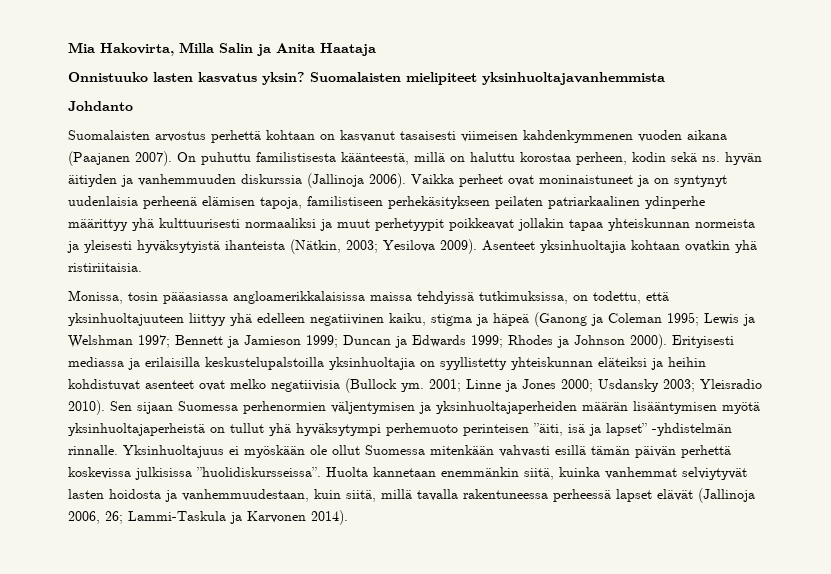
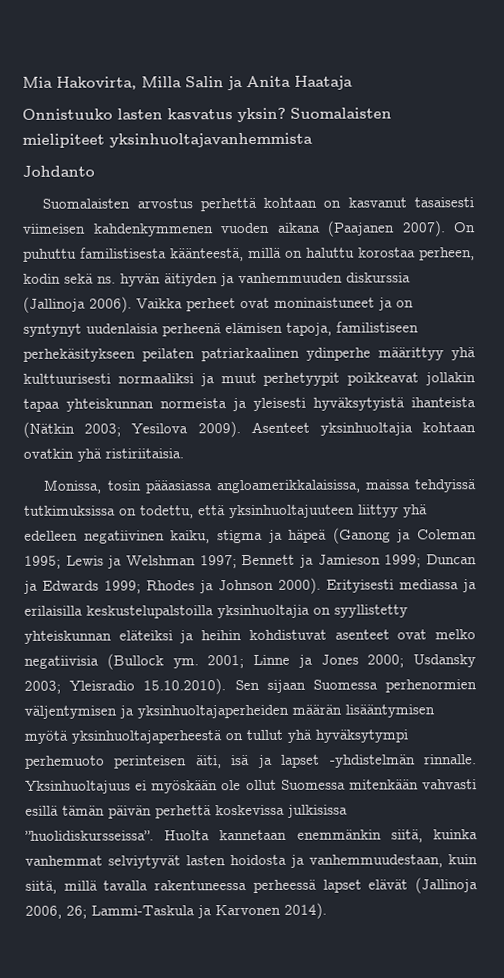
- Vaikka perheet ovat moninaistuneet ja on syntynyt uudenlaisia perheenä elämisen tapoja, familistiseen perhekäsitykseen peilaten patriarkaalinen ydinperhe määrittyy yhä kulttuurisesti normaaliksi ja muut perhetyypit poikkeavat jollakin tapaa yhteiskunnan normeista ja yleisesti hyväksytyistä ihanteista (Nätkin, 2003; Yesilova 2009).
+ Vaikka perheet ovat moninaistuneet ja on syntynyt uudenlaisia perheenä elämisen tapoja, familistiseen perhekäsitykseen peilaten patriarkaalinen ydinperhe määrittyy yhä kulttuurisesti normaaliksi ja muut perhetyypit poikkeavat jollakin tapaa yhteiskunnan normeista ja yleisesti hyväksytyistä ihanteista (Nätkin 2003; Yesilova 2009).
- Monissa, tosin pääasiassa angloamerikkalaisissa maissa tehdyissä tutkimuksissa, on todettu, että yksinhuoltajuuteen liittyy yhä edelleen negatiivinen kaiku, stigma ja häpeä (Ganong ja Coleman 1995; Lewis ja Welshman 1997; Bennett ja Jamieson 1999; Duncan ja Edwards 1999; Rhodes ja Johnson 2000).
+ Monissa, tosin pääasiassa angloamerikkalaisissa, maissa tehdyissä tutkimuksissa on todettu, että yksinhuoltajuuteen liittyy yhä edelleen negatiivinen kaiku, stigma ja häpeä (Ganong ja Coleman 1995; Lewis ja Welshman 1997; Bennett ja Jamieson 1999; Duncan ja Edwards 1999; Rhodes ja Johnson 2000).
- 2001; Linne ja Jones 2000; Usdansky 2003; Yleisradio 2010). Sen sijaan Suomessa perhenormien väljentymisen ja yksinhuoltajaperheiden määrän lisääntymisen myötä yksinhuoltajaperheistä on tullut yhä hyväksytympi perhemuoto perinteisen ”äiti, isä ja lapset” -yhdistelmän rinnalle.
+ 2001; Linne ja Jones 2000; Usdansky 2003; Yleisradio 15.10.2010). Sen sijaan Suomessa perhenormien väljentymisen ja yksinhuoltajaperheiden määrän lisääntymisen myötä yksinhuoltajaperheestä on tullut yhä hyväksytympi perhemuoto perinteisen äiti, isä ja lapset -yhdistelmän rinnalle.

